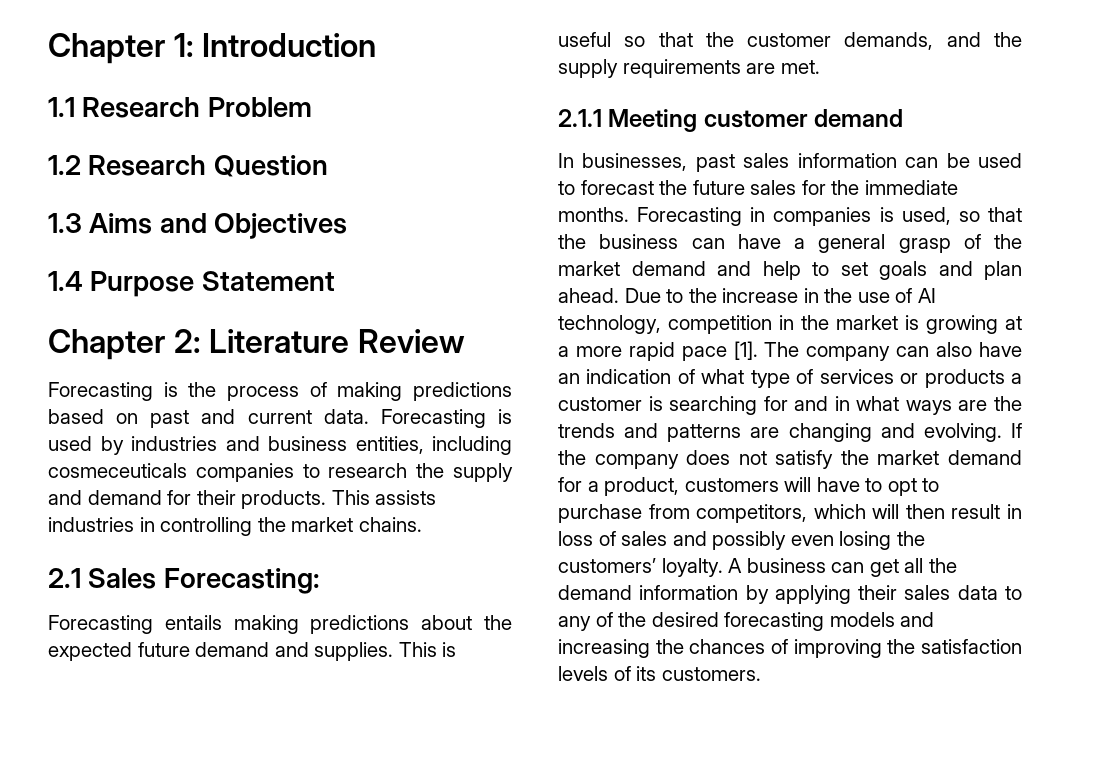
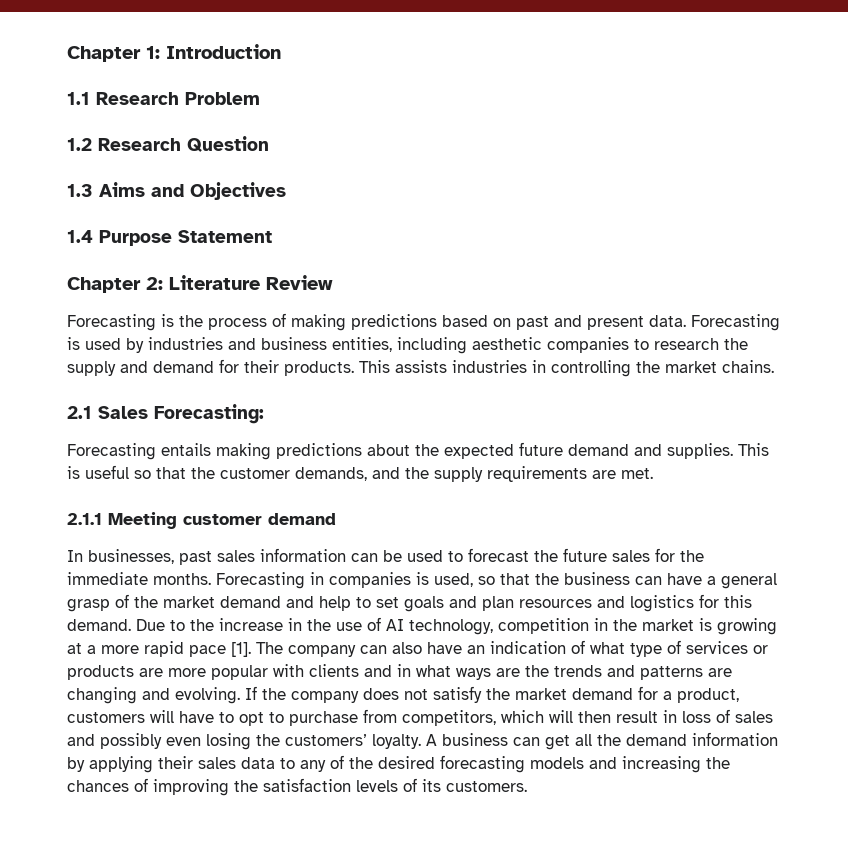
- Forecasting is the process of making predictions based on past and current data.
+ Forecasting is the process of making predictions based on past and present data.
- Forecasting is used by industries and business entities, including cosmeceuticals companies to research the supply and demand for their products.
+ Forecasting is used by industries and business entities, including aesthetic companies to research the supply and demand for their products.
- Forecasting in companies is used, so that the business can have a general grasp of the market demand and help to set goals and plan ahead.
+ Forecasting in companies is used, so that the business can have a general grasp of the market demand and help to set goals and plan resources and logistics for this demand.
- The company can also have an indication of what type of services or products a customer is searching for and in what ways are the trends and patterns are changing and evolving.
+ The company can also have an indication of what type of services or products are more popular with clients and in what ways are the trends and patterns are changing and evolving.

